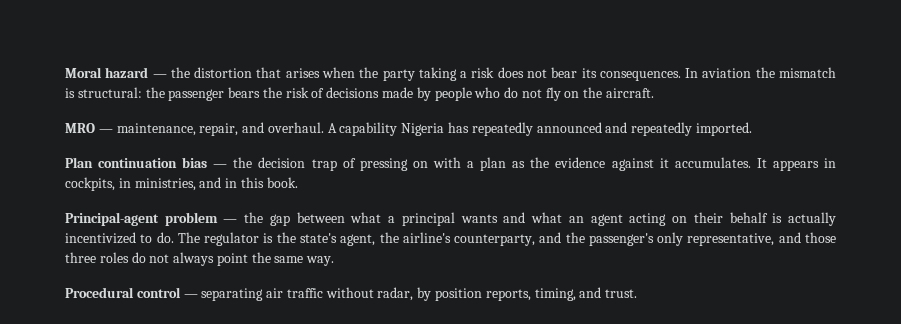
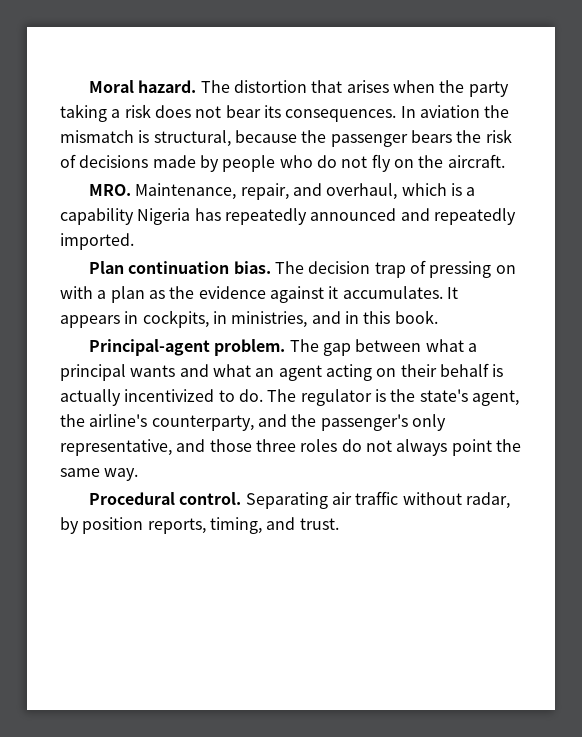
- Moral hazard — the distortion that arises when the party taking a risk does not bear its consequences.
+ Moral hazard. The distortion that arises when the party taking a risk does not bear its consequences.
- In aviation the mismatch is structural: the passenger bears the risk of decisions made by people who do not fly on the aircraft.
+ In aviation the mismatch is structural, because the passenger bears the risk of decisions made by people who do not fly on the aircraft.
- MRO — maintenance, repair, and overhaul. A capability Nigeria has repeatedly announced and repeatedly imported.
+ MRO. Maintenance, repair, and overhaul, which is a capability Nigeria has repeatedly announced and repeatedly imported.
- Plan continuation bias — the decision trap of pressing on with a plan as the evidence against it accumulates.
+ Plan continuation bias. The decision trap of pressing on with a plan as the evidence against it accumulates.
- Principal-agent problem — the gap between what a principal wants and what an agent acting on their behalf is actually incentivized to do.
+ Principal-agent problem. The gap between what a principal wants and what an agent acting on their behalf is actually incentivized to do.
- Procedural control — separating air traffic without radar, by position reports, timing, and trust.
+ Procedural control. Separating air traffic without radar, by position reports, timing, and trust.

